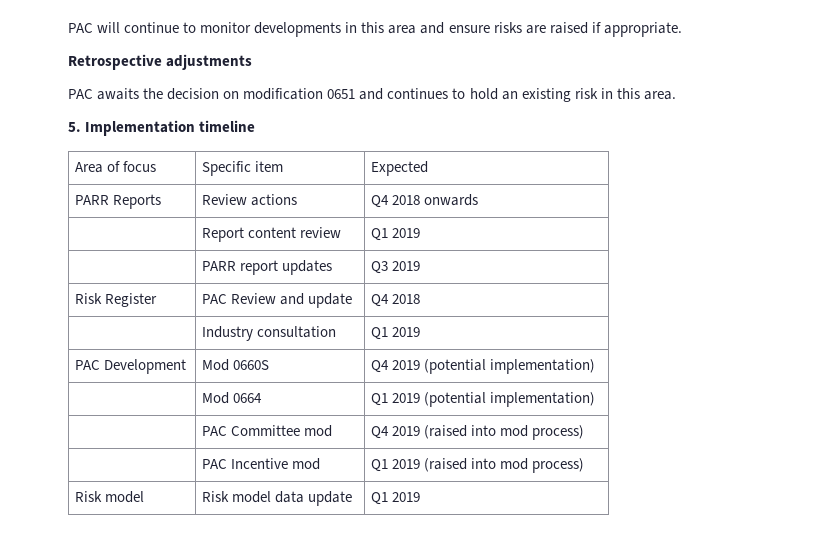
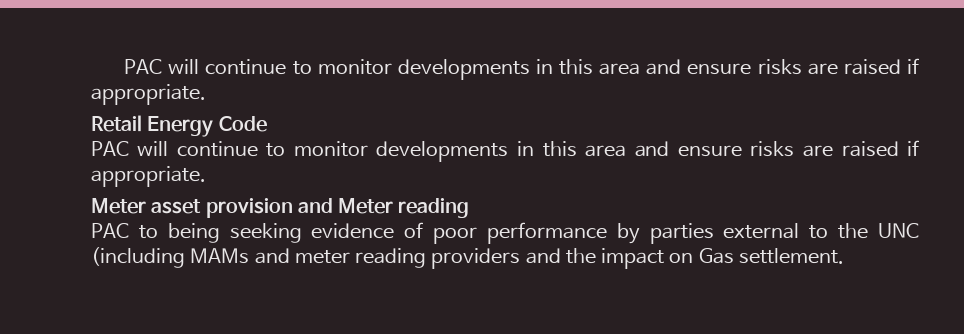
- Retrospective adjustments
- PAC awaits the decision on modification 0651 and continues to hold an existing risk in this area.
- 5. Implementation timeline
- Area of focus | Specific item | Expected
- PARR Reports | Review actions | Q4 2018 onwards
- | Report content review | Q1 2019
- | PARR report updates | Q3 2019
- Risk Register | PAC Review and update | Q4 2018
- | Industry consultation | Q1 2019
- PAC Development | Mod 0660S | Q4 2019 (potential implementation)
- | Mod 0664 | Q1 2019 (potential implementation)
- | PAC Committee mod | Q4 2019 (raised into mod process)
- | PAC Incentive mod | Q1 2019 (raised into mod process)
- Risk model | Risk model data update | Q1 2019
+ Retail Energy Code
+ PAC will continue to monitor developments in this area and ensure risks are raised if appropriate.
+ Meter asset provision and Meter reading
+ PAC to being seeking evidence of poor performance by parties external to the UNC (including MAMs and meter reading providers and the impact on Gas settlement.

